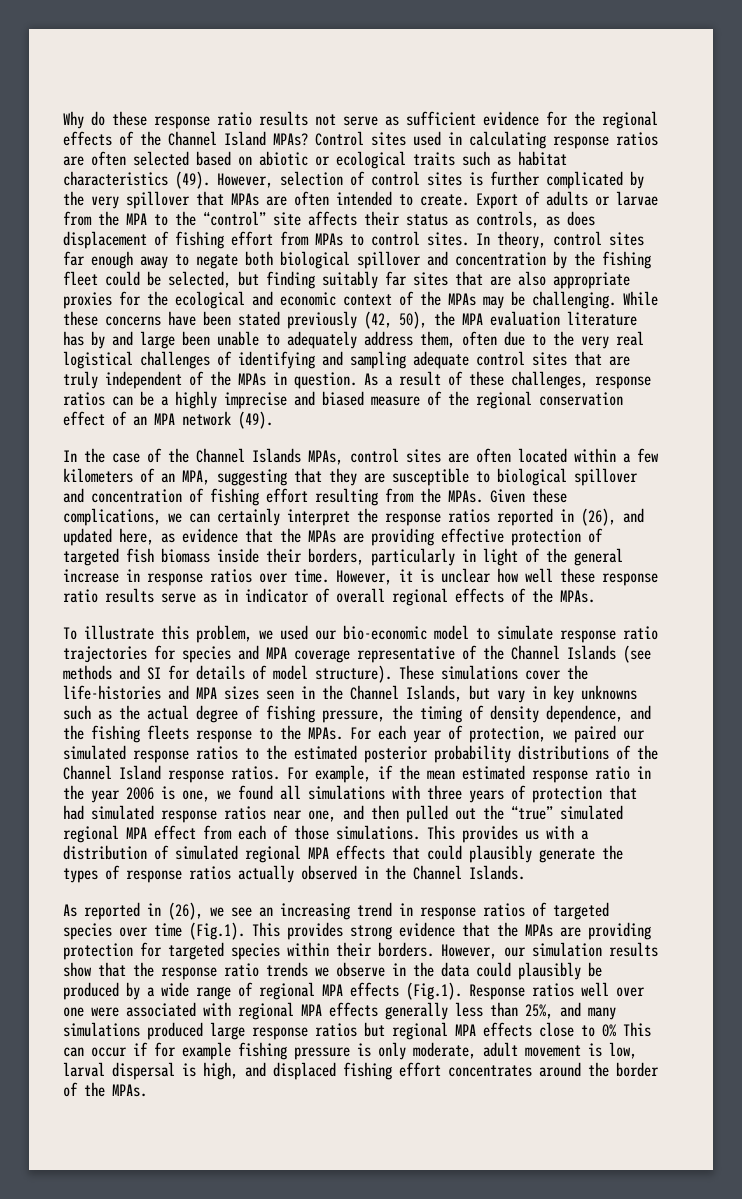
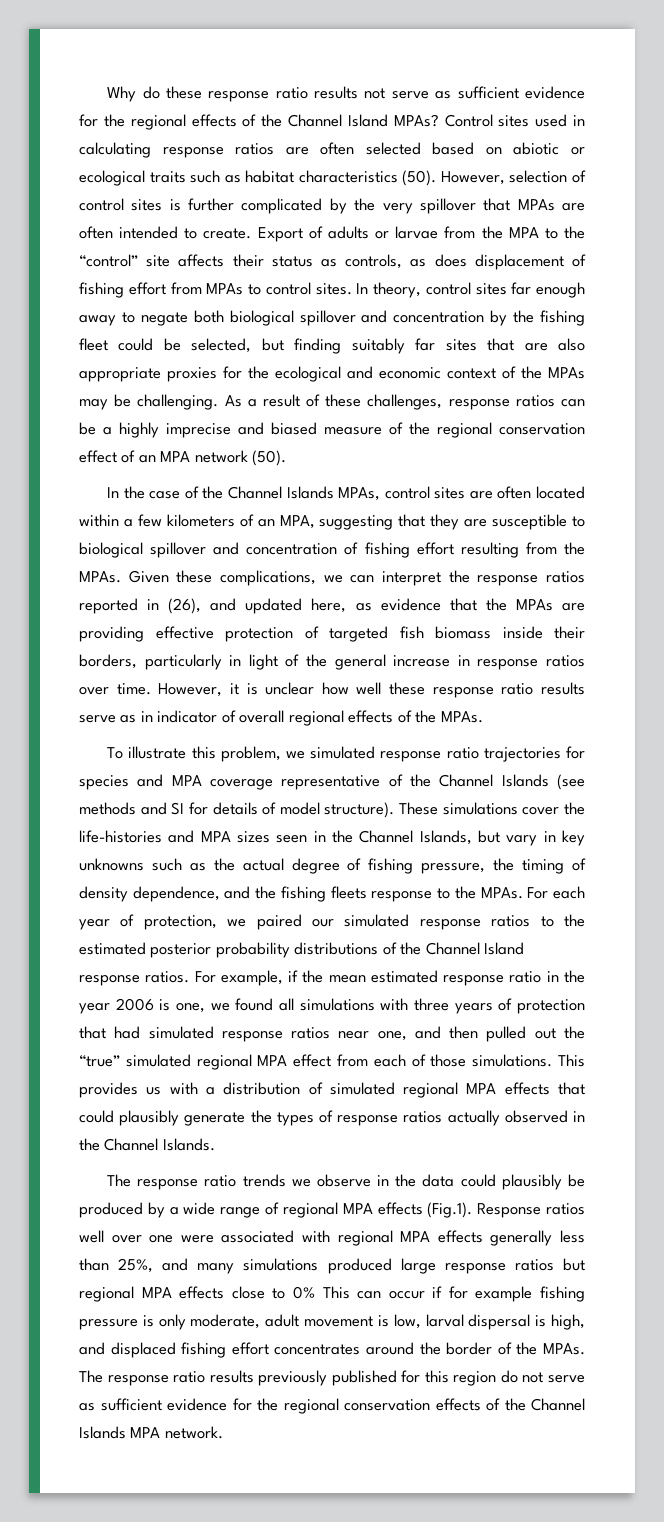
- Control sites used in calculating response ratios are often selected based on abiotic or ecological traits such as habitat characteristics (49).
+ Control sites used in calculating response ratios are often selected based on abiotic or ecological traits such as habitat characteristics (50).
- While these concerns have been stated previously (42, 50), the MPA evaluation literature has by and large been unable to adequately address them, often due to the very real logistical challenges of identifying and sampling adequate control sites that are truly independent of the MPAs in question.
- As a result of these challenges, response ratios can be a highly imprecise and biased measure of the regional conservation effect of an MPA network (49).
+ As a result of these challenges, response ratios can be a highly imprecise and biased measure of the regional conservation effect of an MPA network (50).
- Given these complications, we can certainly interpret the response ratios reported in (26), and updated here, as evidence that the MPAs are providing effective protection of targeted fish biomass inside their borders, particularly in light of the general increase in response ratios over time.
+ Given these complications, we can interpret the response ratios reported in (26), and updated here, as evidence that the MPAs are providing effective protection of targeted fish biomass inside their borders, particularly in light of the general increase in response ratios over time.
- To illustrate this problem, we used our bio-economic model to simulate response ratio trajectories for species and MPA coverage representative of the Channel Islands (see methods and SI for details of model structure).
+ To illustrate this problem, we simulated response ratio trajectories for species and MPA coverage representative of the Channel Islands (see methods and SI for details of model structure).
- As reported in (26), we see an increasing trend in response ratios of targeted species over time (Fig.1). This provides strong evidence that the MPAs are providing protection for targeted species within their borders. However, our simulation results show that the response ratio trends we observe in the data could plausibly be produced by a wide range of regional MPA effects (Fig.1). Response ratios well over one were associated with regional MPA effects generally less than 25%, and many simulations produced large response ratios but regional MPA effects close to 0% This can occur if for example fishing pressure is only moderate, adult movement is low, larval dispersal is high, and displaced fishing effort concentrates around the border of the MPAs.
+ The response ratio trends we observe in the data could plausibly be produced by a wide range of regional MPA effects (Fig.1). Response ratios well over one were associated with regional MPA effects generally less than 25%, and many simulations produced large response ratios but regional MPA effects close to 0% This can occur if for example fishing pressure is only moderate, adult movement is low, larval dispersal is high, and displaced fishing effort concentrates around the border of the MPAs.
+ The response ratio results previously published for this region do not serve as sufficient evidence for the regional conservation effects of the Channel Islands MPA network.

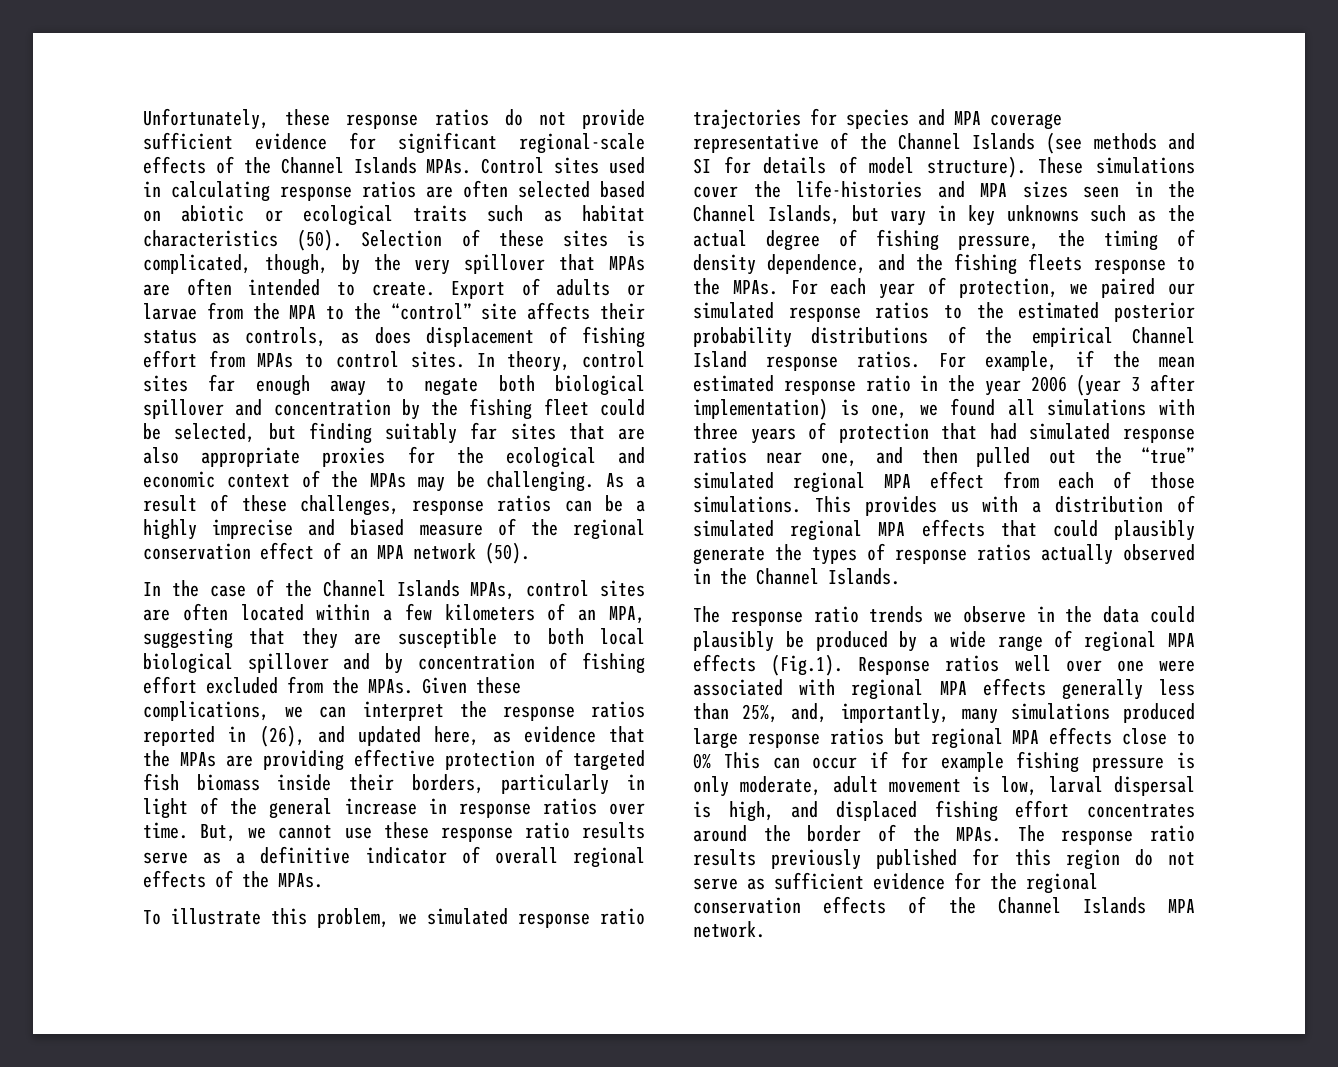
- Why do these response ratio results not serve as sufficient evidence for the regional effects of the Channel Island MPAs?
+ Unfortunately, these response ratios do not provide sufficient evidence for significant regional-scale effects of the Channel Islands MPAs.
- However, selection of control sites is further complicated by the very spillover that MPAs are often intended to create.
+ Selection of these sites is complicated, though, by the very spillover that MPAs are often intended to create.
- In the case of the Channel Islands MPAs, control sites are often located within a few kilometers of an MPA, suggesting that they are susceptible to biological spillover and concentration of fishing effort resulting from the MPAs.
+ In the case of the Channel Islands MPAs, control sites are often located within a few kilometers of an MPA, suggesting that they are susceptible to both local biological spillover and by concentration of fishing effort excluded from the MPAs.
- However, it is unclear how well these response ratio results serve as in indicator of overall regional effects of the MPAs.
+ But, we cannot use these response ratio results serve as a definitive indicator of overall regional effects of the MPAs.
- For each year of protection, we paired our simulated response ratios to the estimated posterior probability distributions of the Channel Island response ratios.
+ For each year of protection, we paired our simulated response ratios to the estimated posterior probability distributions of the empirical Channel Island response ratios.
- For example, if the mean estimated response ratio in the year 2006 is one, we found all simulations with three years of protection that had simulated response ratios near one, and then pulled out the “true” simulated regional MPA effect from each of those simulations.
+ For example, if the mean estimated response ratio in the year 2006 (year 3 after implementation) is one, we found all simulations with three years of protection that had simulated response ratios near one, and then pulled out the “true” simulated regional MPA effect from each of those simulations.
- The response ratio trends we observe in the data could plausibly be produced by a wide range of regional MPA effects (Fig.1). Response ratios well over one were associated with regional MPA effects generally less than 25%, and many simulations produced large response ratios but regional MPA effects close to 0% This can occur if for example fishing pressure is only moderate, adult movement is low, larval dispersal is high, and displaced fishing effort concentrates around the border of the MPAs.
+ The response ratio trends we observe in the data could plausibly be produced by a wide range of regional MPA effects (Fig.1). Response ratios well over one were associated with regional MPA effects generally less than 25%, and, importantly, many simulations produced large response ratios but regional MPA effects close to 0% This can occur if for example fishing pressure is only moderate, adult movement is low, larval dispersal is high, and displaced fishing effort concentrates around the border of the MPAs.

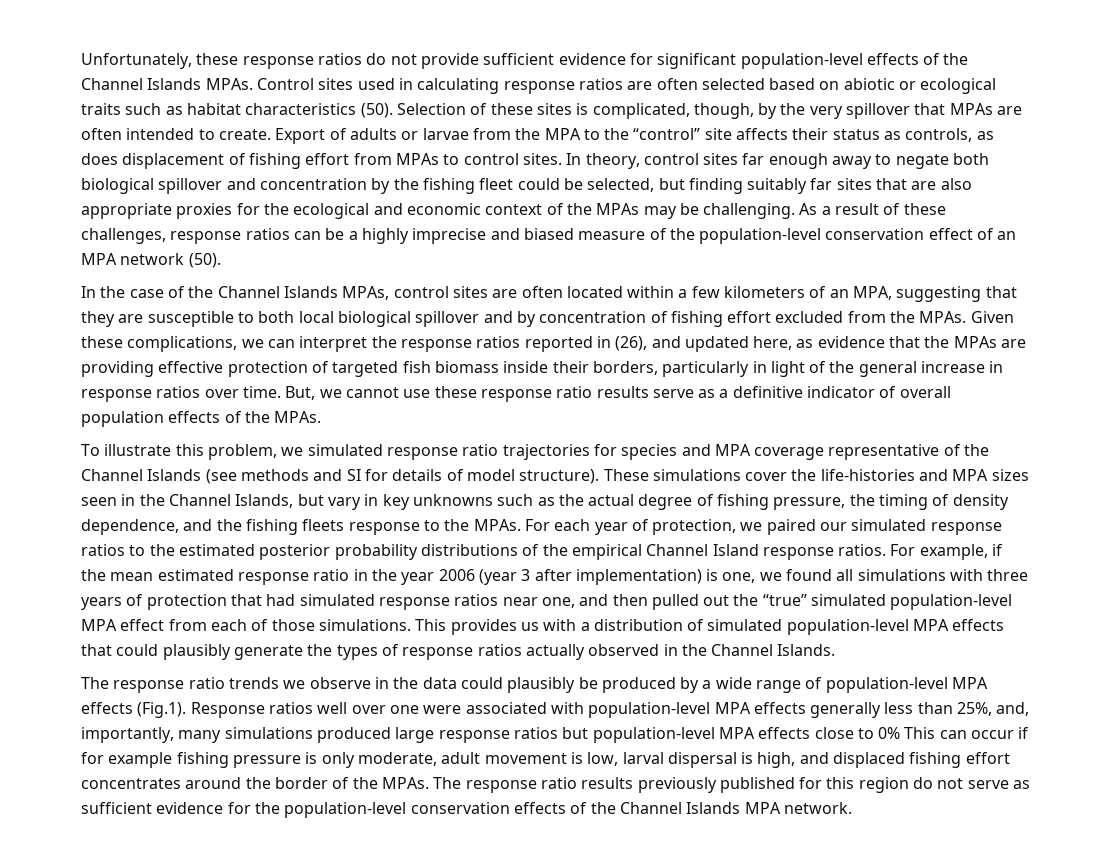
- Unfortunately, these response ratios do not provide sufficient evidence for significant regional-scale effects of the Channel Islands MPAs.
+ Unfortunately, these response ratios do not provide sufficient evidence for significant population-level effects of the Channel Islands MPAs.
- As a result of these challenges, response ratios can be a highly imprecise and biased measure of the regional conservation effect of an MPA network (50).
+ As a result of these challenges, response ratios can be a highly imprecise and biased measure of the population-level conservation effect of an MPA network (50).
- But, we cannot use these response ratio results serve as a definitive indicator of overall regional effects of the MPAs.
+ But, we cannot use these response ratio results serve as a definitive indicator of overall population effects of the MPAs.
- For example, if the mean estimated response ratio in the year 2006 (year 3 after implementation) is one, we found all simulations with three years of protection that had simulated response ratios near one, and then pulled out the “true” simulated regional MPA effect from each of those simulations.
+ For example, if the mean estimated response ratio in the year 2006 (year 3 after implementation) is one, we found all simulations with three years of protection that had simulated response ratios near one, and then pulled out the “true” simulated population-level MPA effect from each of those simulations.
- This provides us with a distribution of simulated regional MPA effects that could plausibly generate the types of response ratios actually observed in the Channel Islands.
+ This provides us with a distribution of simulated population-level MPA effects that could plausibly generate the types of response ratios actually observed in the Channel Islands.
- The response ratio trends we observe in the data could plausibly be produced by a wide range of regional MPA effects (Fig.1). Response ratios well over one were associated with regional MPA effects generally less than 25%, and, importantly, many simulations produced large response ratios but regional MPA effects close to 0% This can occur if for example fishing pressure is only moderate, adult movement is low, larval dispersal is high, and displaced fishing effort concentrates around the border of the MPAs.
+ The response ratio trends we observe in the data could plausibly be produced by a wide range of population-level MPA effects (Fig.1). Response ratios well over one were associated with population-level MPA effects generally less than 25%, and, importantly, many simulations produced large response ratios but population-level MPA effects close to 0% This can occur if for example fishing pressure is only moderate, adult movement is low, larval dispersal is high, and displaced fishing effort concentrates around the border of the MPAs.
- The response ratio results previously published for this region do not serve as sufficient evidence for the regional conservation effects of the Channel Islands MPA network.
+ The response ratio results previously published for this region do not serve as sufficient evidence for the population-level conservation effects of the Channel Islands MPA network.

